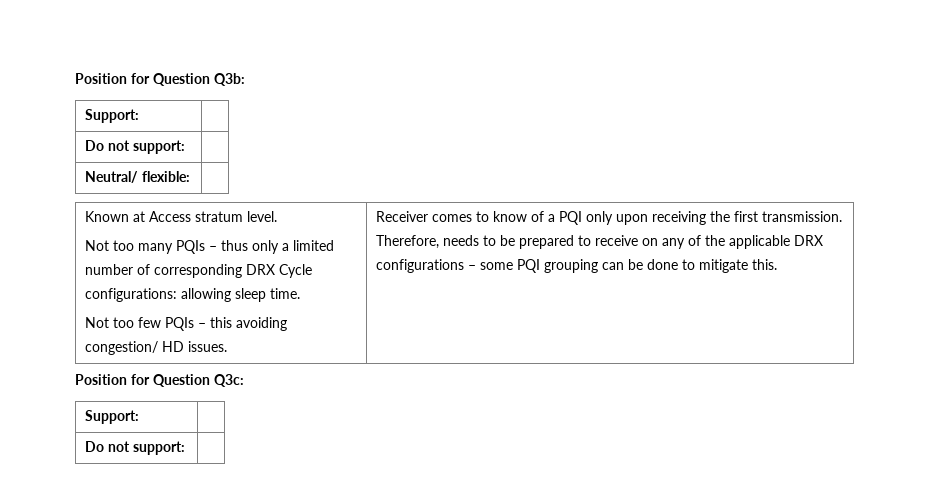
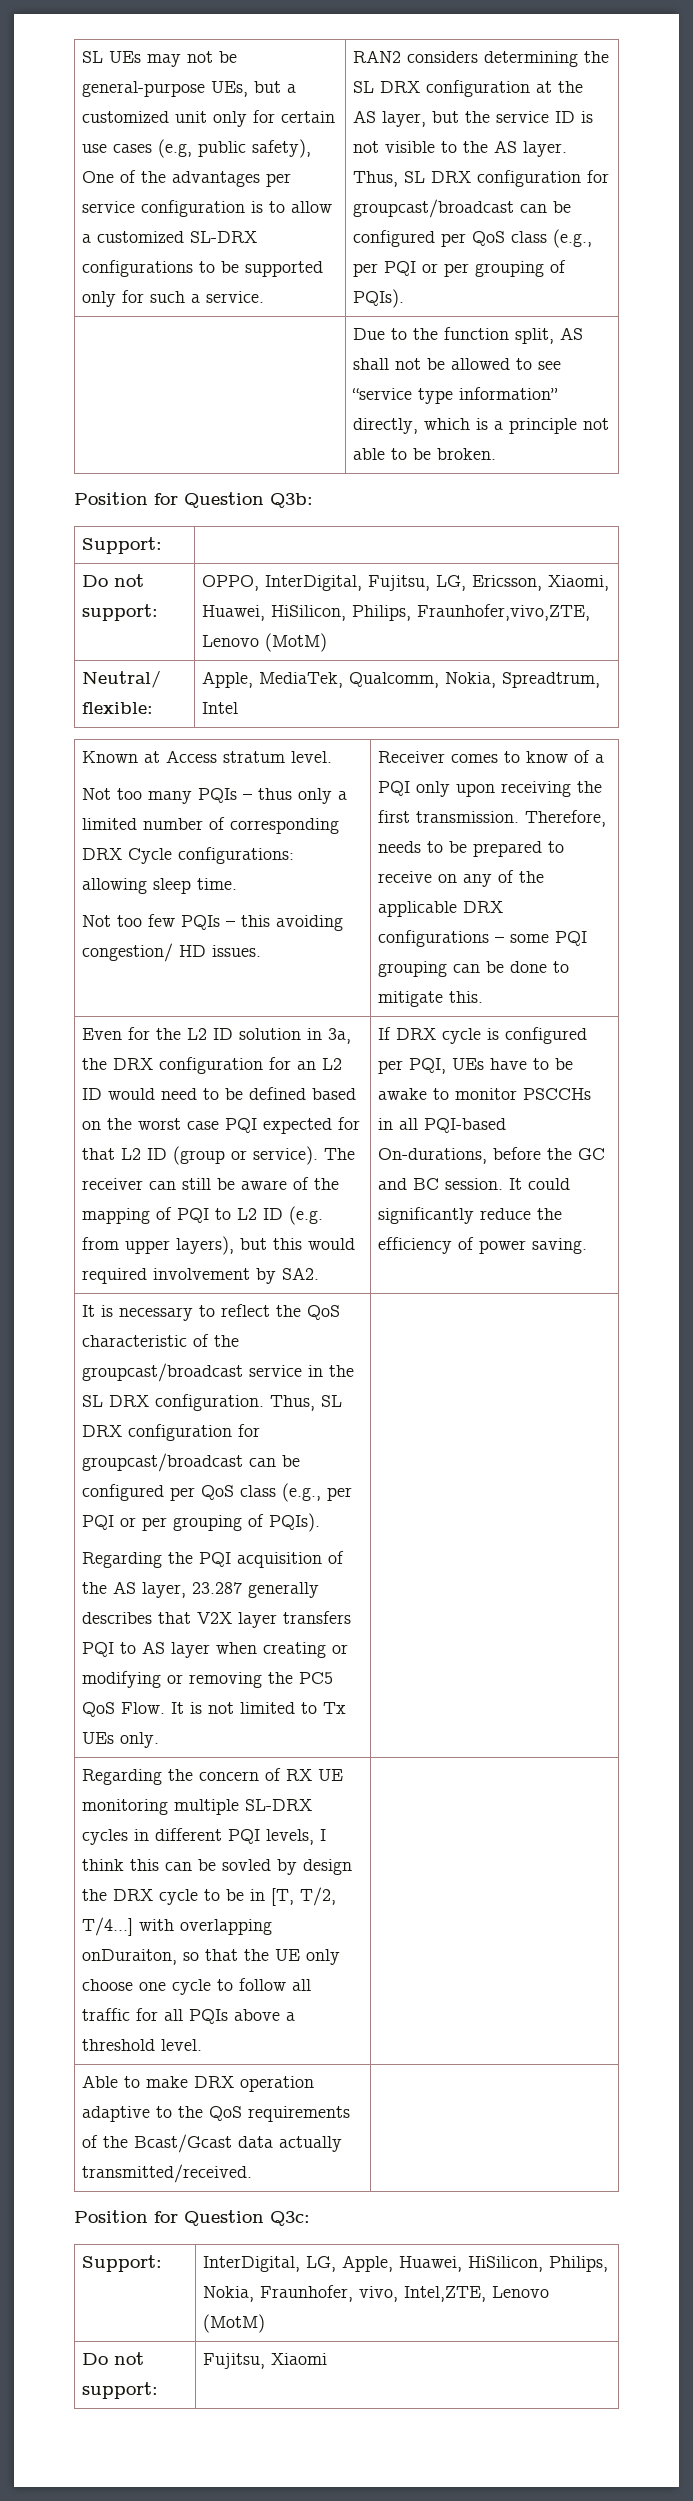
+ SL UEs may not be general-purpose UEs, but a customized unit only for certain use cases (e.g, public safety), One of the advantages per service configuration is to allow a customized SL-DRX configurations to be supported only for such a service. | RAN2 considers determining the SL DRX configuration at the AS layer, but the service ID is not visible to the AS layer. Thus, SL DRX configuration for groupcast/broadcast can be configured per QoS class (e.g., per PQI or per grouping of PQIs).
+ | Due to the function split, AS shall not be allowed to see “service type information” directly, which is a principle not able to be broken.
  Position for Question Q3b:
  Support: |
- Do not support: |
- Neutral/ flexible: |
+ Do not support: | OPPO, InterDigital, Fujitsu, LG, Ericsson, Xiaomi, Huawei, HiSilicon, Philips, Fraunhofer,vivo,ZTE, Lenovo (MotM)
+ Neutral/ flexible: | Apple, MediaTek, Qualcomm, Nokia, Spreadtrum, Intel
+ Even for the L2 ID solution in 3a, the DRX configuration for an L2 ID would need to be defined based on the worst case PQI expected for that L2 ID (group or service). The receiver can still be aware of the mapping of PQI to L2 ID (e.g. from upper layers), but this would required involvement by SA2. | If DRX cycle is configured per PQI, UEs have to be awake to monitor PSCCHs in all PQI-based On-durations, before the GC and BC session. It could significantly reduce the efficiency of power saving.
+ It is necessary to reflect the QoS characteristic of the groupcast/broadcast service in the SL DRX configuration. Thus, SL DRX configuration for groupcast/broadcast can be configured per QoS class (e.g., per PQI or per grouping of PQIs).
+ Regarding the PQI acquisition of the AS layer, 23.287 generally describes that V2X layer transfers PQI to AS layer when creating or modifying or removing the PC5 QoS Flow. It is not limited to Tx UEs only. |
+ Regarding the concern of RX UE monitoring multiple SL-DRX cycles in different PQI levels, I think this can be sovled by design the DRX cycle to be in [T, T/2, T/4…] with overlapping onDuraiton, so that the UE only choose one cycle to follow all traffic for all PQIs above a threshold level. |
+ Able to make DRX operation adaptive to the QoS requirements of the Bcast/Gcast data actually transmitted/received. |
  Position for Question Q3c:
- Support: |
- Do not support: |
+ Support: | InterDigital, LG, Apple, Huawei, HiSilicon, Philips, Nokia, Fraunhofer, vivo, Intel,ZTE, Lenovo (MotM)
+ Do not support: | Fujitsu, Xiaomi

